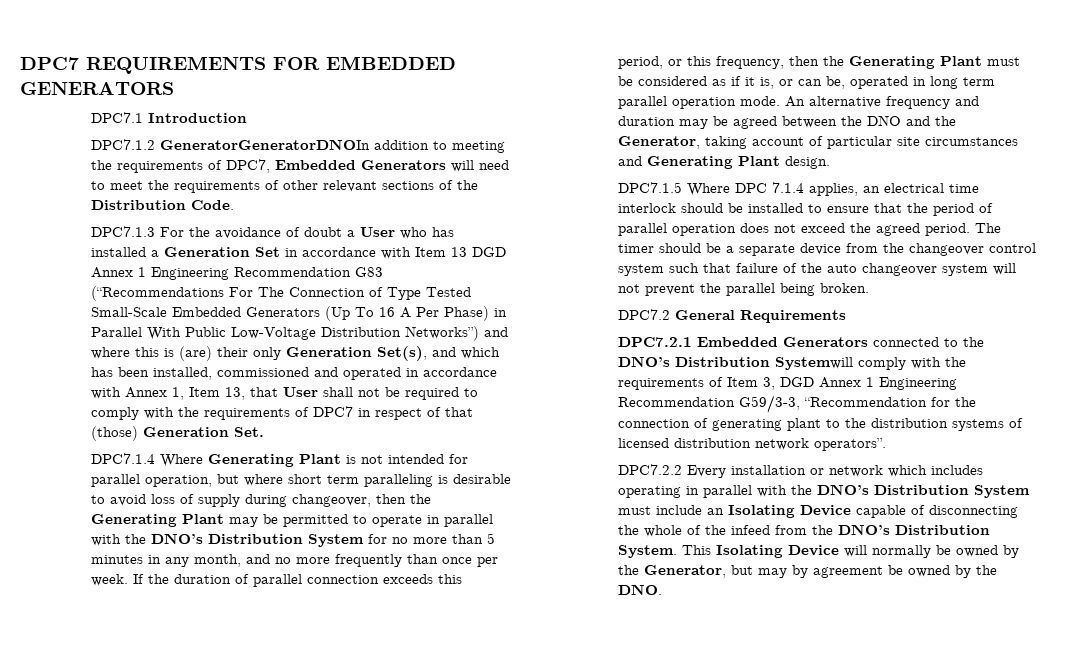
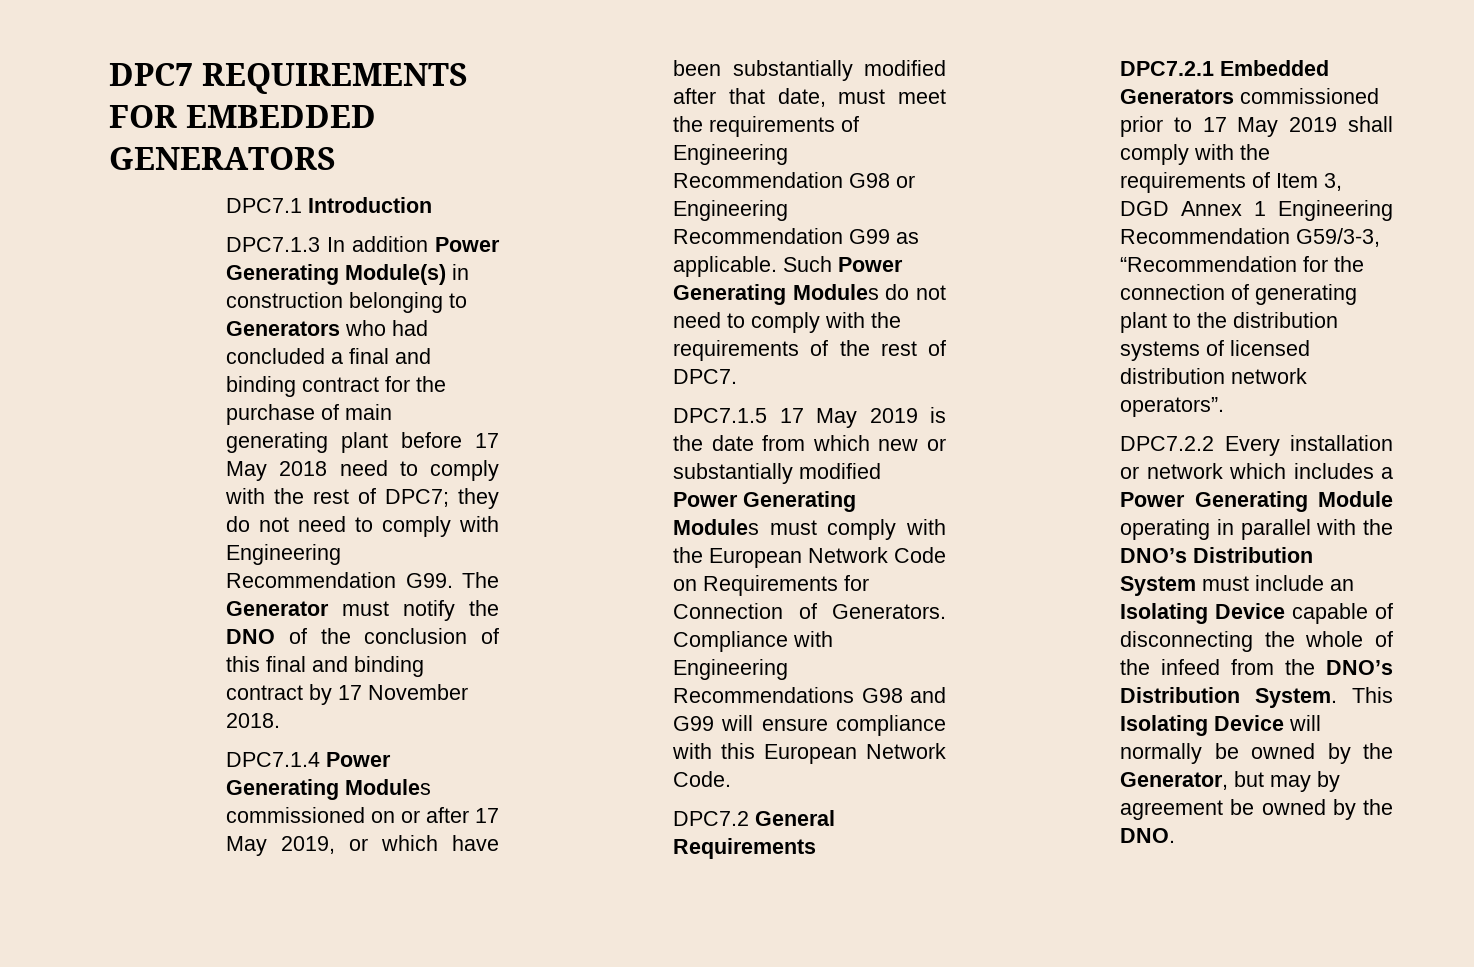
- DPC7.1.2 GeneratorGeneratorDNOIn addition to meeting the requirements of DPC7, Embedded Generators will need to meet the requirements of other relevant sections of the Distribution Code.
- DPC7.1.3 For the avoidance of doubt a User who has installed a Generation Set in accordance with Item 13 DGD Annex 1 Engineering Recommendation G83 (“Recommendations For The Connection of Type Tested Small-Scale Embedded Generators (Up To 16 A Per Phase) in Parallel With Public Low-Voltage Distribution Networks”) and where this is (are) their only Generation Set(s), and which has been installed, commissioned and operated in accordance with Annex 1, Item 13, that User shall not be required to comply with the requirements of DPC7 in respect of that (those) Generation Set.
- DPC7.1.4 Where Generating Plant is not intended for parallel operation, but where short term paralleling is desirable to avoid loss of supply during changeover, then the Generating Plant may be permitted to operate in parallel with the DNO’s Distribution System for no more than 5 minutes in any month, and no more frequently than once per week. If the duration of parallel connection exceeds this period, or this frequency, then the Generating Plant must be considered as if it is, or can be, operated in long term parallel operation mode. An alternative frequency and duration may be agreed between the DNO and the Generator, taking account of particular site circumstances and Generating Plant design.
- DPC7.1.5 Where DPC 7.1.4 applies, an electrical time interlock should be installed to ensure that the period of parallel operation does not exceed the agreed period. The timer should be a separate device from the changeover control system such that failure of the auto changeover system will not prevent the parallel being broken.
+ DPC7.1.3 In addition Power Generating Module(s) in construction belonging to Generators who had concluded a final and binding contract for the purchase of main generating plant before 17 May 2018 need to comply with the rest of DPC7; they do not need to comply with Engineering Recommendation G99. The Generator must notify the DNO of the conclusion of this final and binding contract by 17 November 2018.
+ DPC7.1.4 Power Generating Modules commissioned on or after 17 May 2019, or which have been substantially modified after that date, must meet the requirements of Engineering Recommendation G98 or Engineering Recommendation G99 as applicable. Such Power Generating Modules do not need to comply with the requirements of the rest of DPC7.
+ DPC7.1.5 17 May 2019 is the date from which new or substantially modified Power Generating Modules must comply with the European Network Code on Requirements for Connection of Generators. Compliance with Engineering Recommendations G98 and G99 will ensure compliance with this European Network Code.
- DPC7.2.1 Embedded Generators connected to the DNO’s Distribution Systemwill comply with the requirements of Item 3, DGD Annex 1 Engineering Recommendation G59/3-3, “Recommendation for the connection of generating plant to the distribution systems of licensed distribution network operators”.
+ DPC7.2.1 Embedded Generators commissioned prior to 17 May 2019 shall comply with the requirements of Item 3, DGD Annex 1 Engineering Recommendation G59/3-3, “Recommendation for the connection of generating plant to the distribution systems of licensed distribution network operators”.
- DPC7.2.2 Every installation or network which includes operating in parallel with the DNO’s Distribution System must include an Isolating Device capable of disconnecting the whole of the infeed from the DNO’s Distribution System.
+ DPC7.2.2 Every installation or network which includes a Power Generating Module operating in parallel with the DNO’s Distribution System must include an Isolating Device capable of disconnecting the whole of the infeed from the DNO’s Distribution System.

